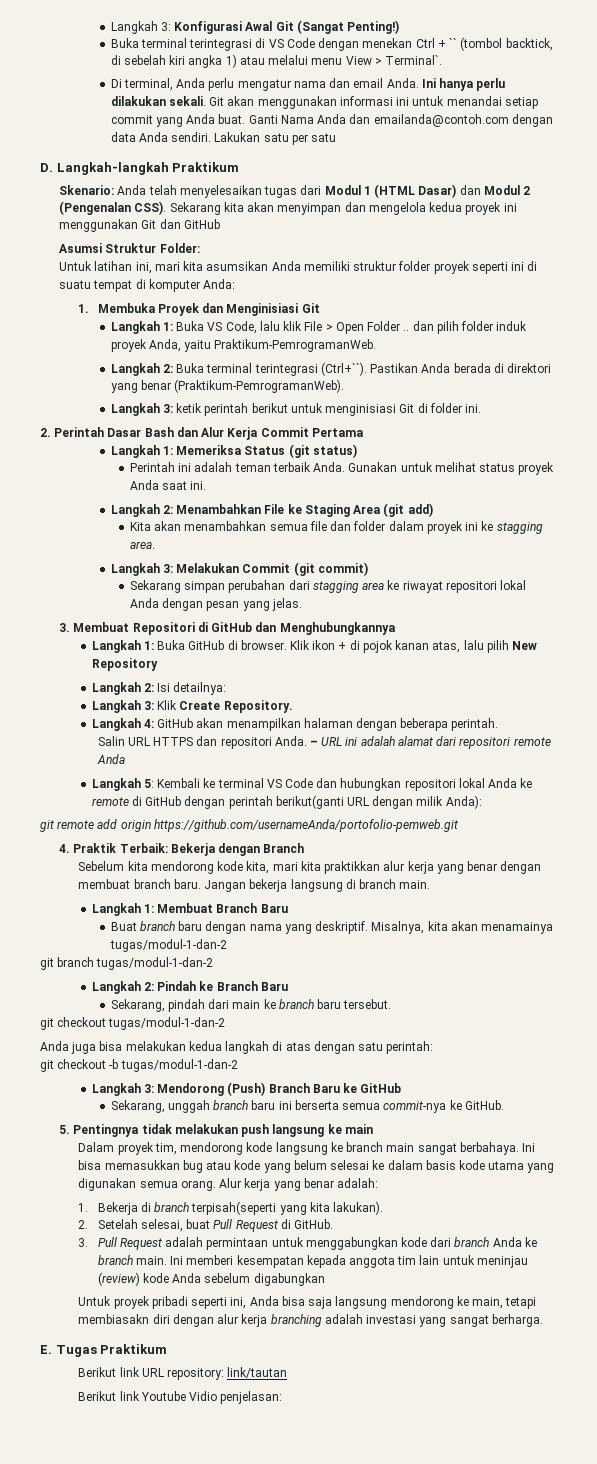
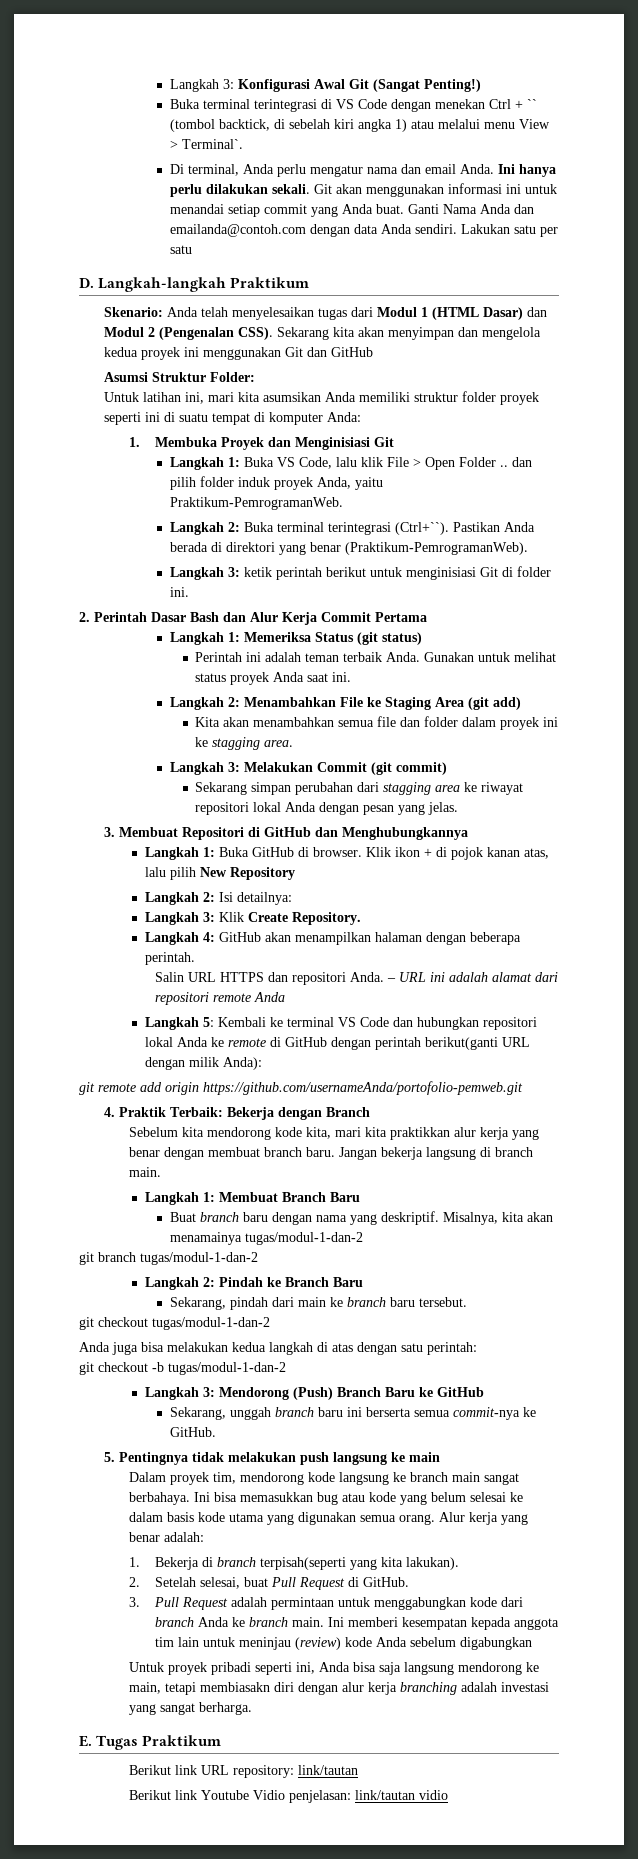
- Berikut link Youtube Vidio penjelasan:
+ Berikut link Youtube Vidio penjelasan: link/tautan vidio

